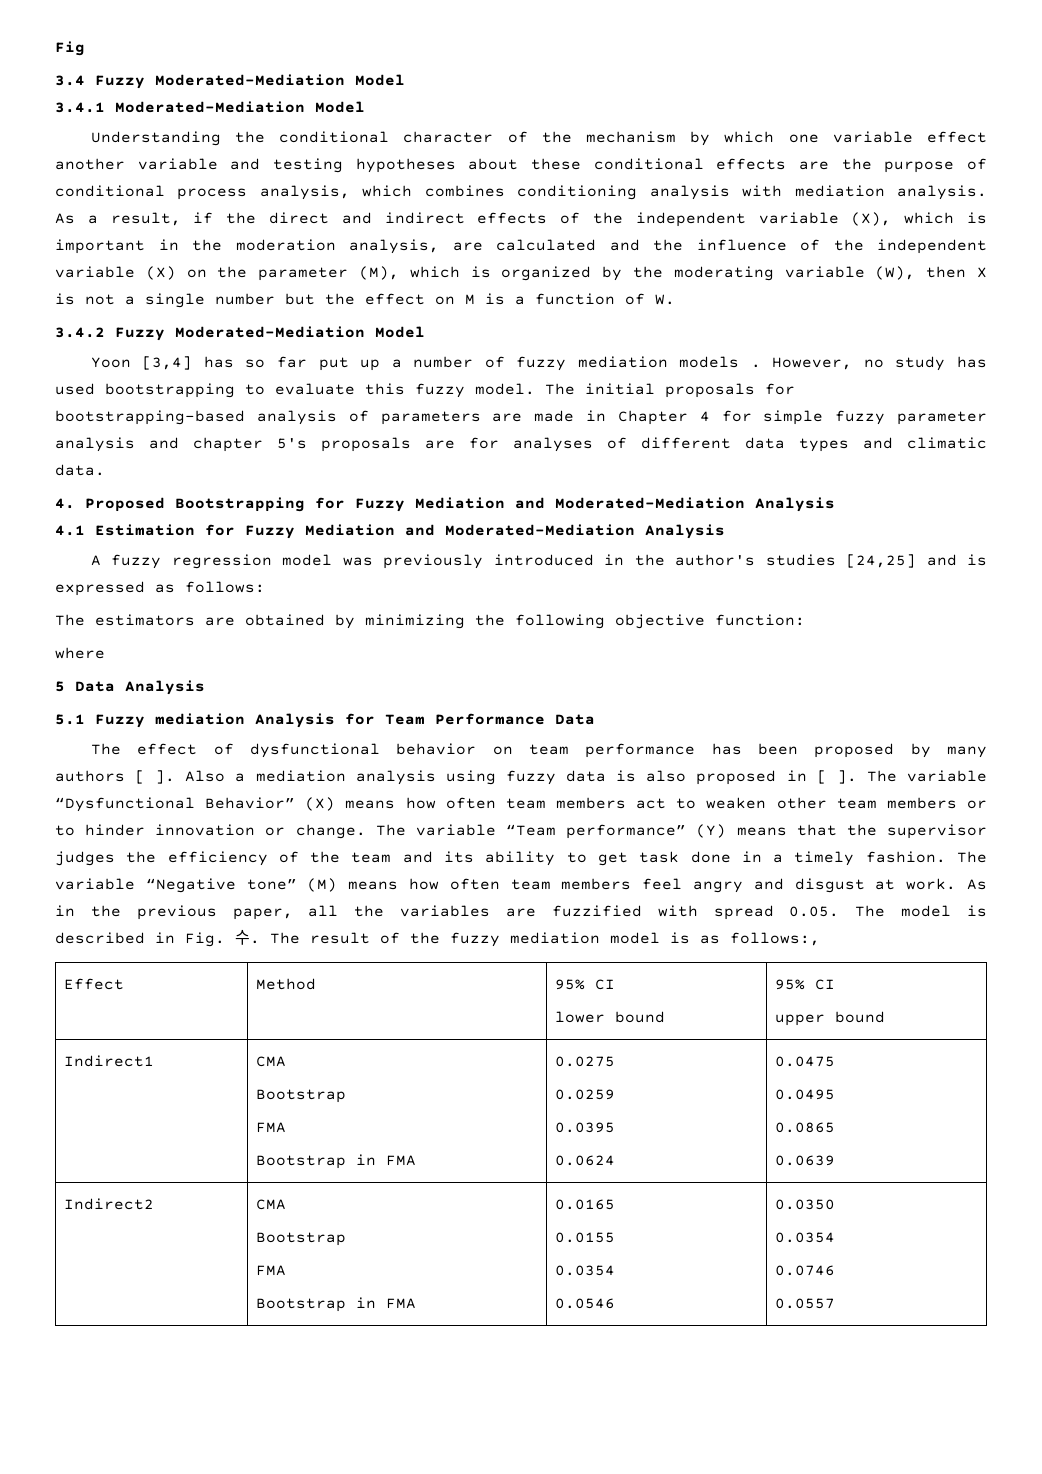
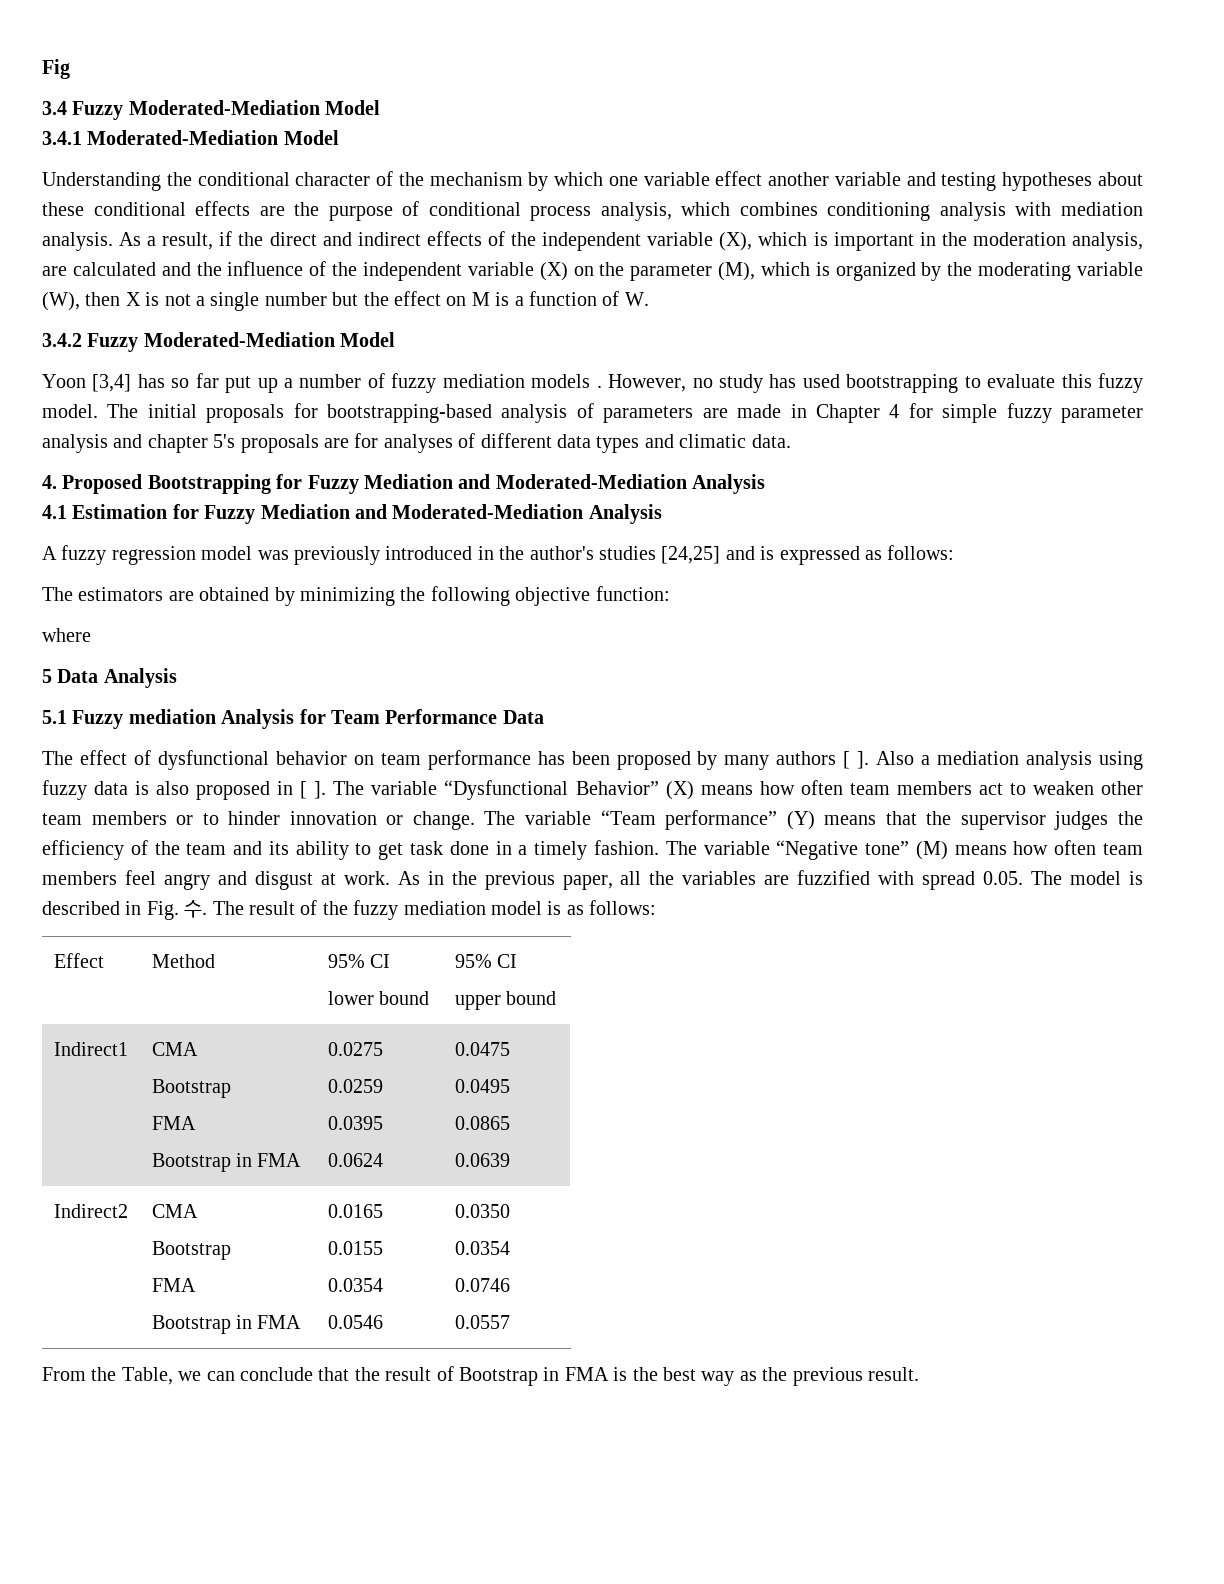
- The result of the fuzzy mediation model is as follows:,
+ The result of the fuzzy mediation model is as follows:
+ From the Table, we can conclude that the result of Bootstrap in FMA is the best way as the previous result.

